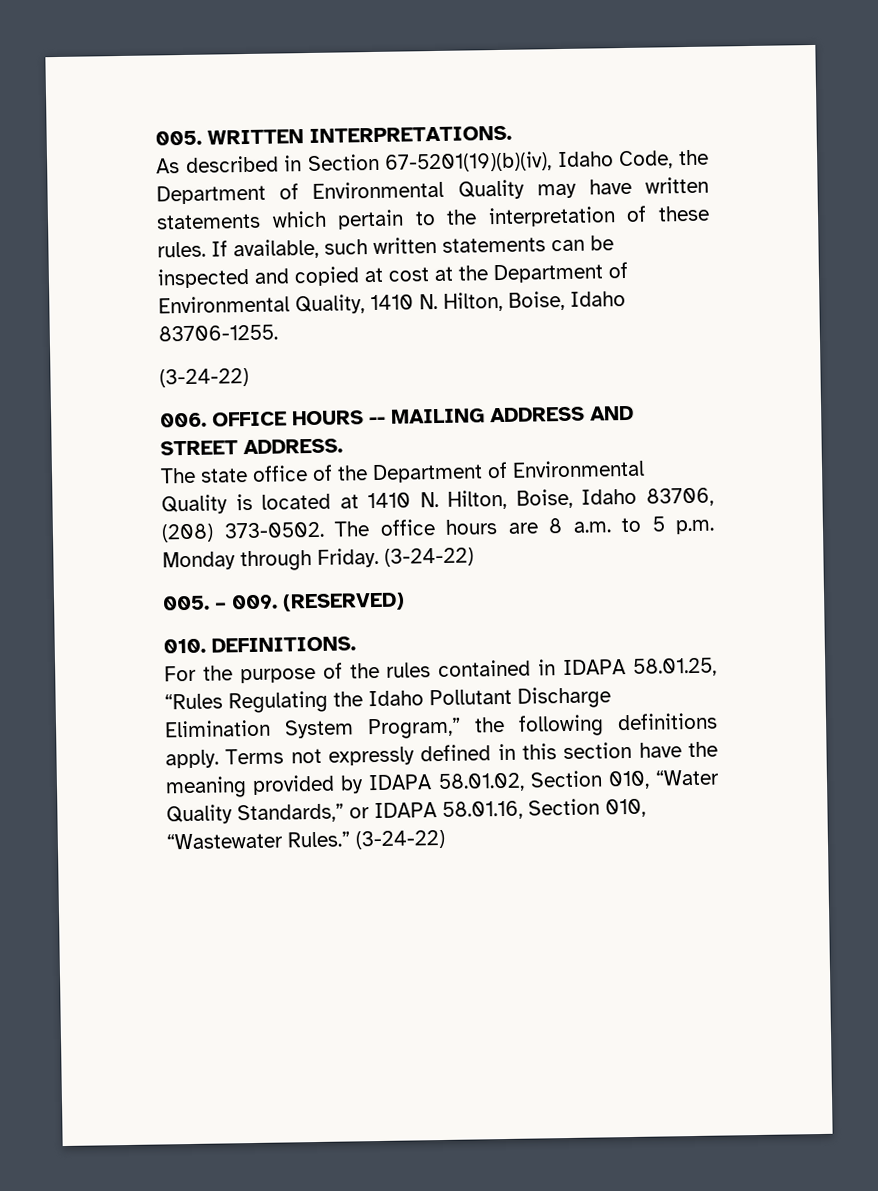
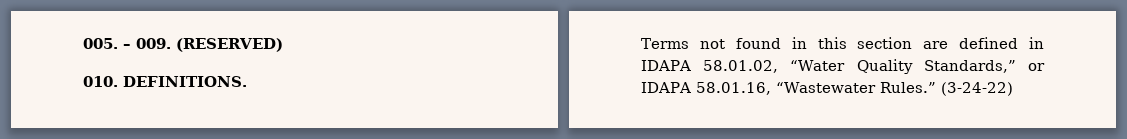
- 005. WRITTEN INTERPRETATIONS.
- As described in Section 67-5201(19)(b)(iv), Idaho Code, the Department of Environmental Quality may have written statements which pertain to the interpretation of these rules. If available, such written statements can be inspected and copied at cost at the Department of Environmental Quality, 1410 N. Hilton, Boise, Idaho 83706-1255.
- (3-24-22)
- 006. OFFICE HOURS -- MAILING ADDRESS AND STREET ADDRESS.
- The state office of the Department of Environmental Quality is located at 1410 N. Hilton, Boise, Idaho 83706, (208) 373-0502. The office hours are 8 a.m. to 5 p.m. Monday through Friday. (3-24-22)
- For the purpose of the rules contained in IDAPA 58.01.25, “Rules Regulating the Idaho Pollutant Discharge Elimination System Program,” the following definitions apply. Terms not expressly defined in this section have the meaning provided by IDAPA 58.01.02, Section 010, “Water Quality Standards,” or IDAPA 58.01.16, Section 010, “Wastewater Rules.”
+ Terms not found in this section are defined in IDAPA 58.01.02, “Water Quality Standards,” or IDAPA 58.01.16, “Wastewater Rules.”

